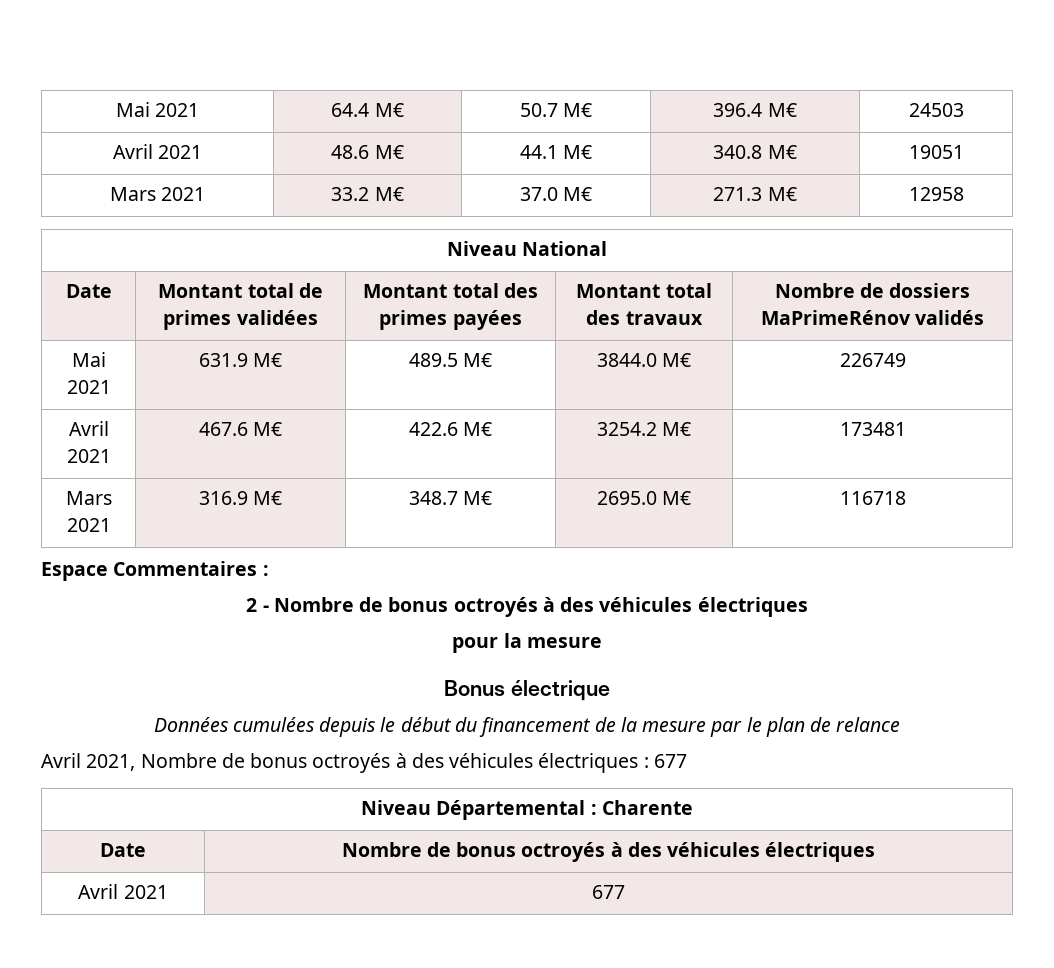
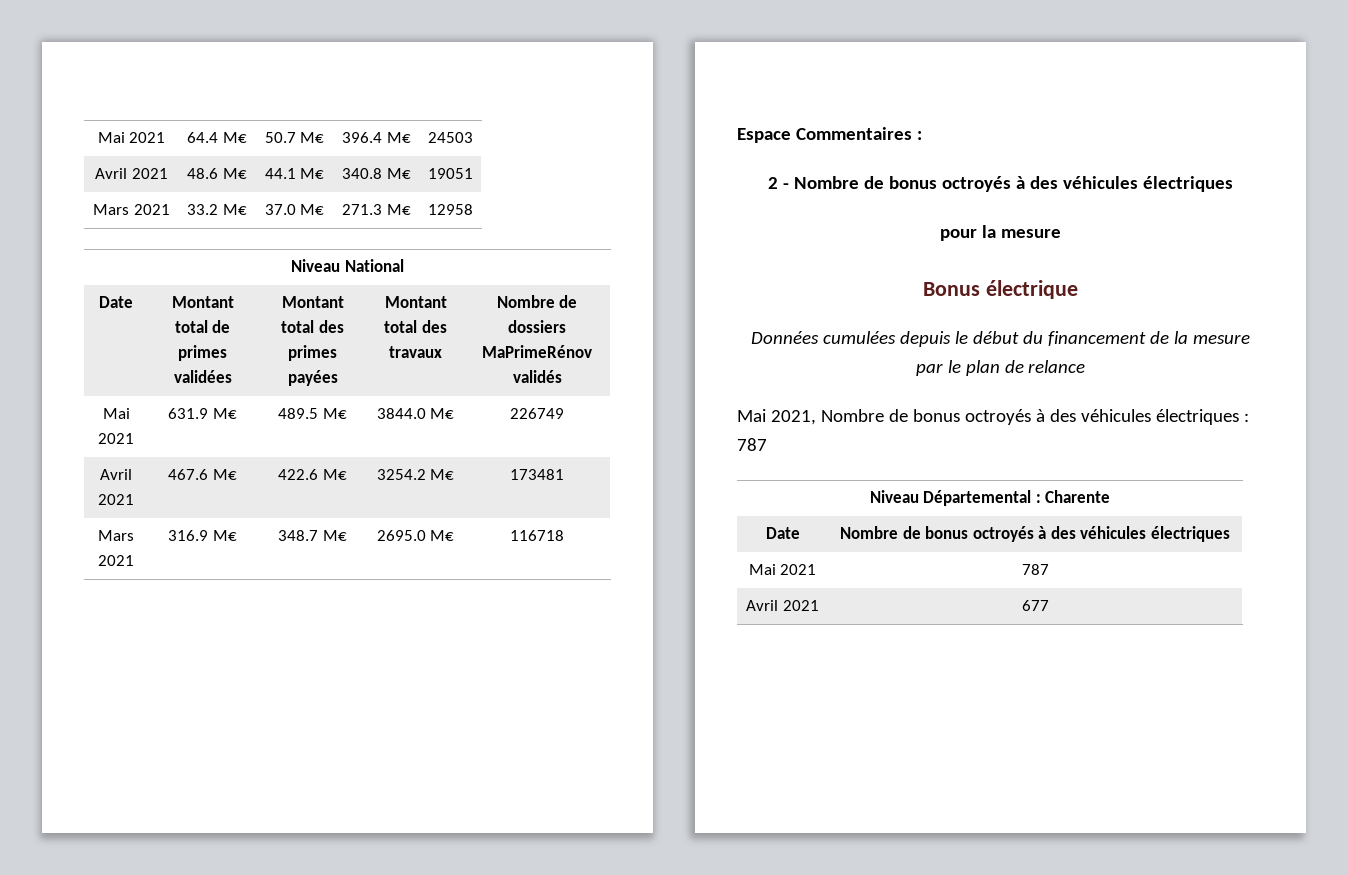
- Avril 2021, Nombre de bonus octroyés à des véhicules électriques : 677
+ Mai 2021, Nombre de bonus octroyés à des véhicules électriques : 787
+ Mai 2021 | 787

